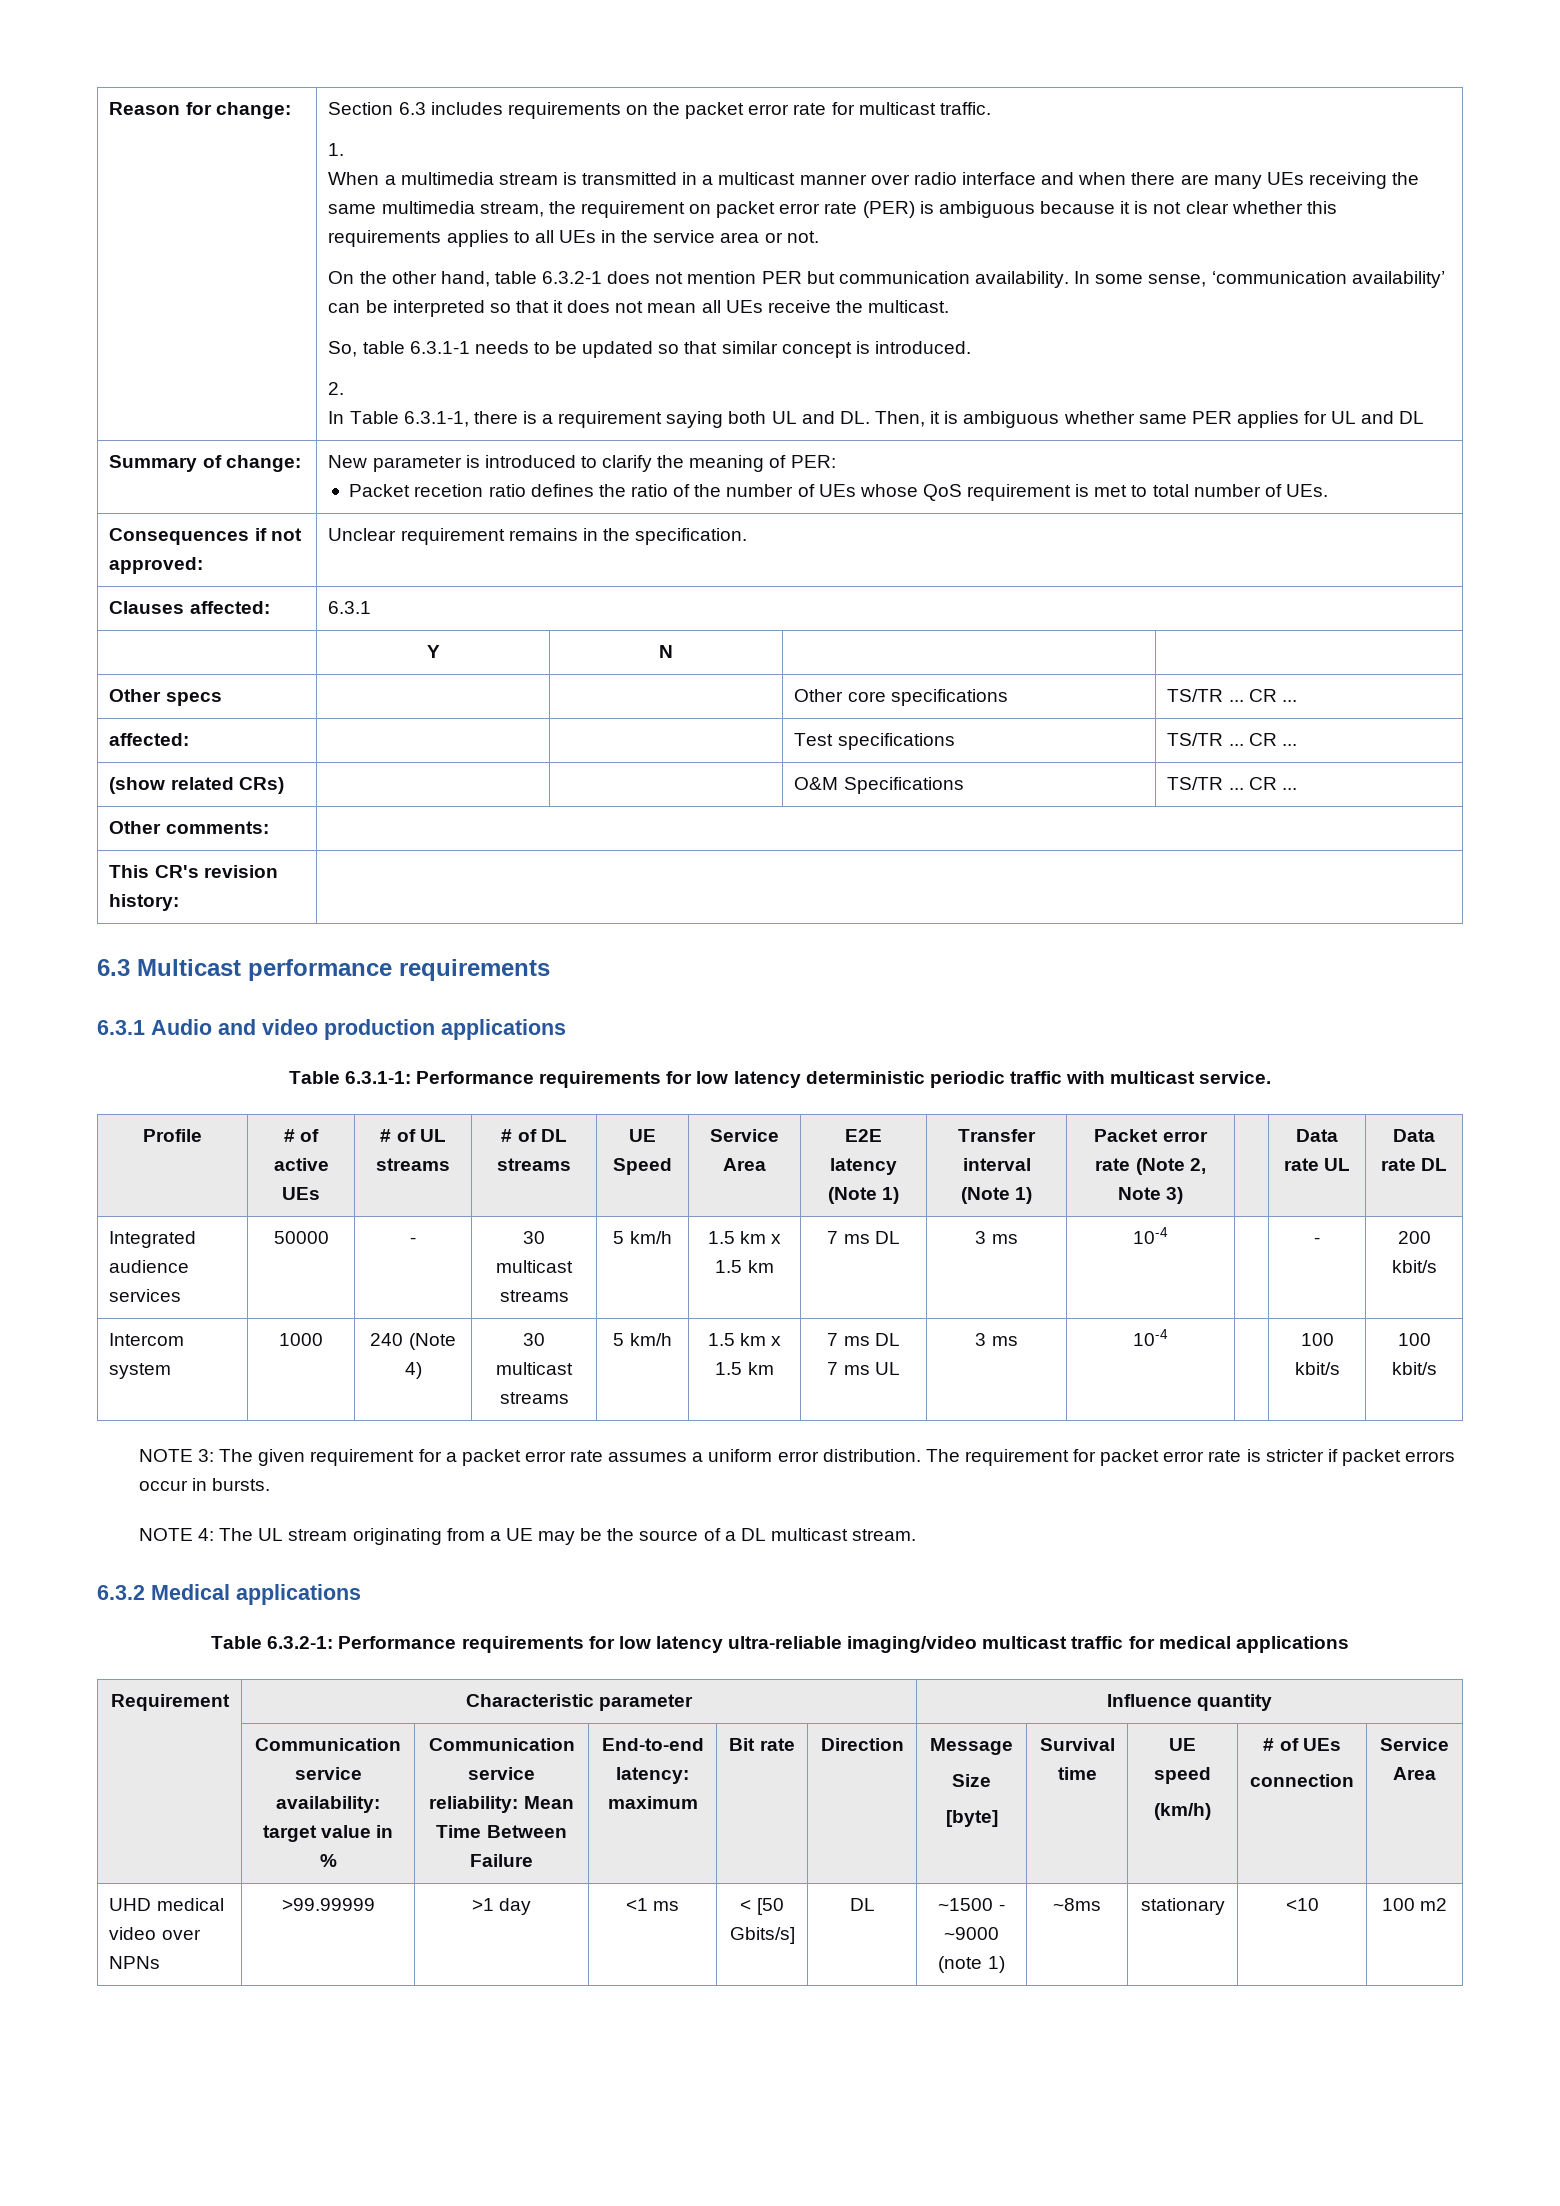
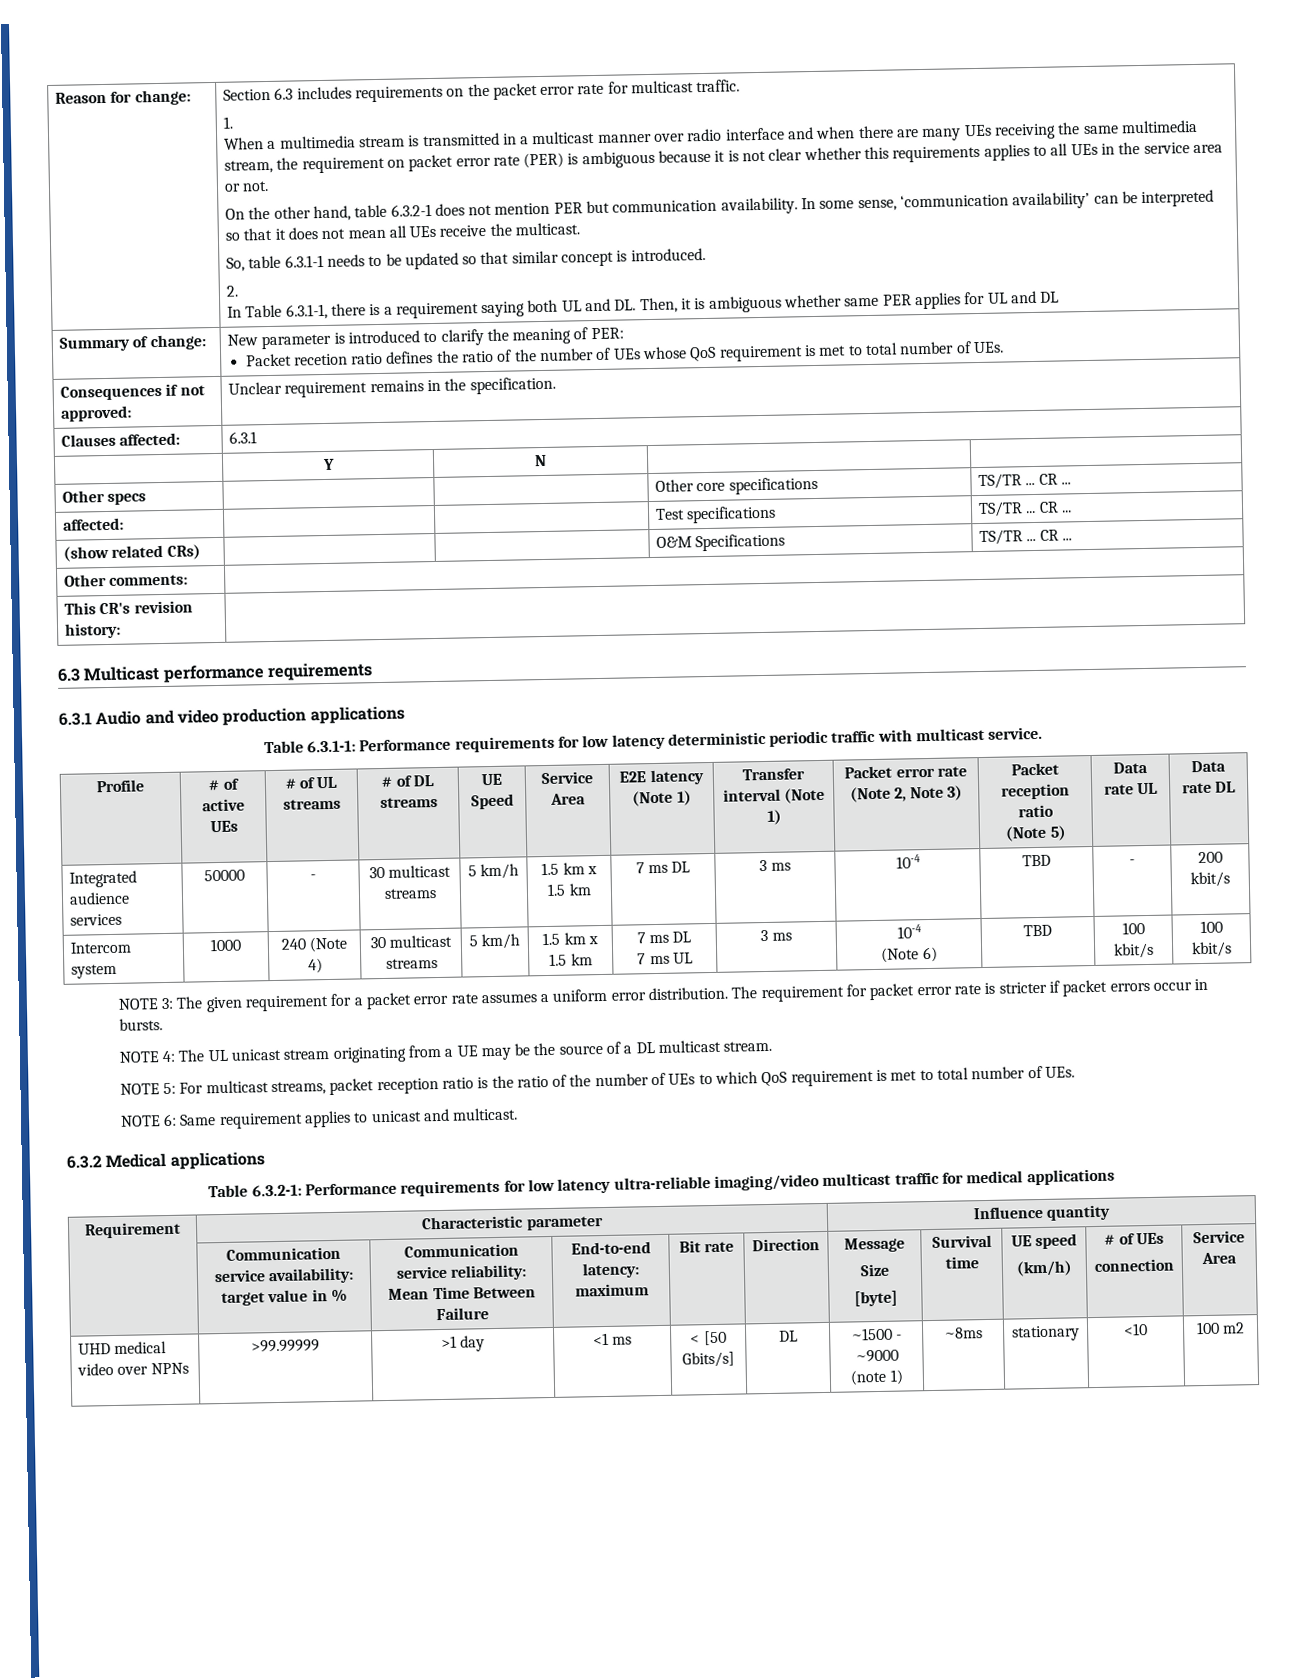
+ Packet reception ratio
+ (Note 5)
- Integrated audience services | 50000 | - | 30 multicast streams | 5 km/h | 1.5 km x 1.5 km | 7 ms DL | 3 ms | 10-4 | | - | 200 kbit/s
+ Integrated audience services | 50000 | - | 30 multicast streams | 5 km/h | 1.5 km x 1.5 km | 7 ms DL | 3 ms | 10-4 | TBD | - | 200 kbit/s
  Intercom system | 1000 | 240 (Note 4) | 30 multicast streams | 5 km/h | 1.5 km x 1.5 km | 7 ms DL
- 7 ms UL | 3 ms | 10-4 | | 100 kbit/s | 100 kbit/s
+ 7 ms UL | 3 ms | 10-4
+ (Note 6) | TBD | 100 kbit/s | 100 kbit/s
- NOTE 4: The UL stream originating from a UE may be the source of a DL multicast stream.
+ NOTE 4: The UL unicast stream originating from a UE may be the source of a DL multicast stream.
+ NOTE 5: For multicast streams, packet reception ratio is the ratio of the number of UEs to which QoS requirement is met to total number of UEs.
+ NOTE 6: Same requirement applies to unicast and multicast.

